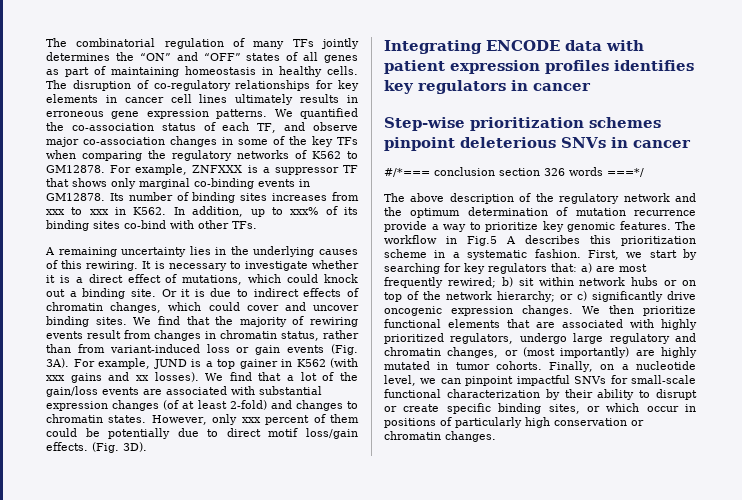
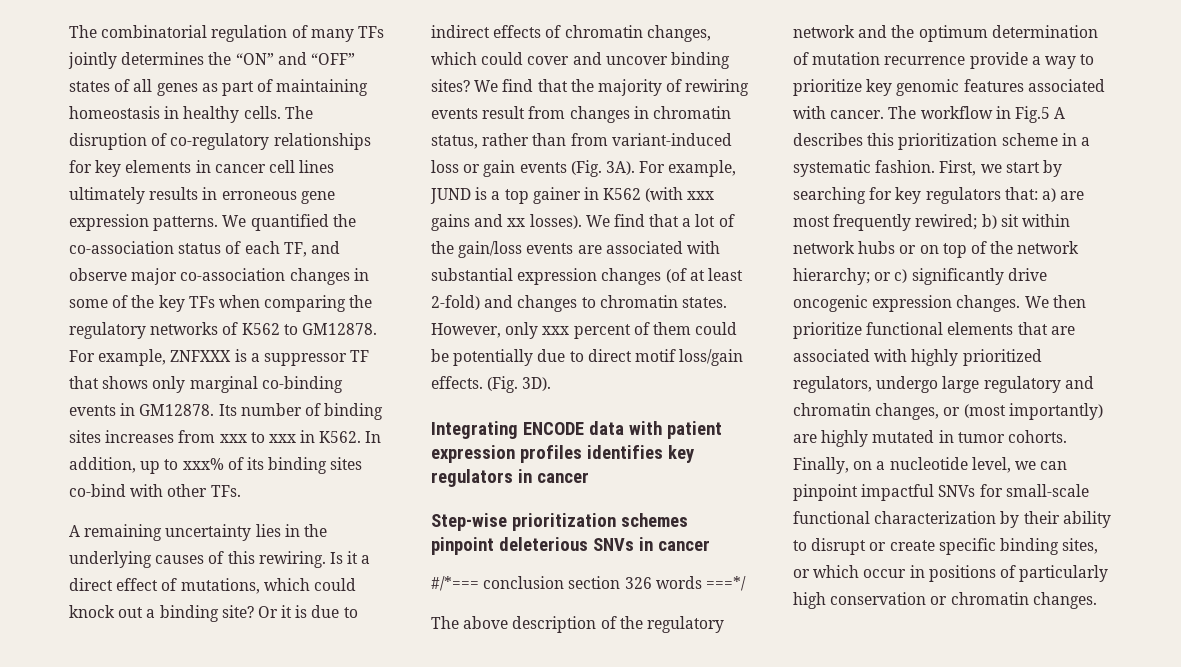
- It is necessary to investigate whether it is a direct effect of mutations, which could knock out a binding site.
+ Is it a direct effect of mutations, which could knock out a binding site?
- Or it is due to indirect effects of chromatin changes, which could cover and uncover binding sites.
+ Or it is due to indirect effects of chromatin changes, which could cover and uncover binding sites?
- The above description of the regulatory network and the optimum determination of mutation recurrence provide a way to prioritize key genomic features.
+ The above description of the regulatory network and the optimum determination of mutation recurrence provide a way to prioritize key genomic features associated with cancer.

